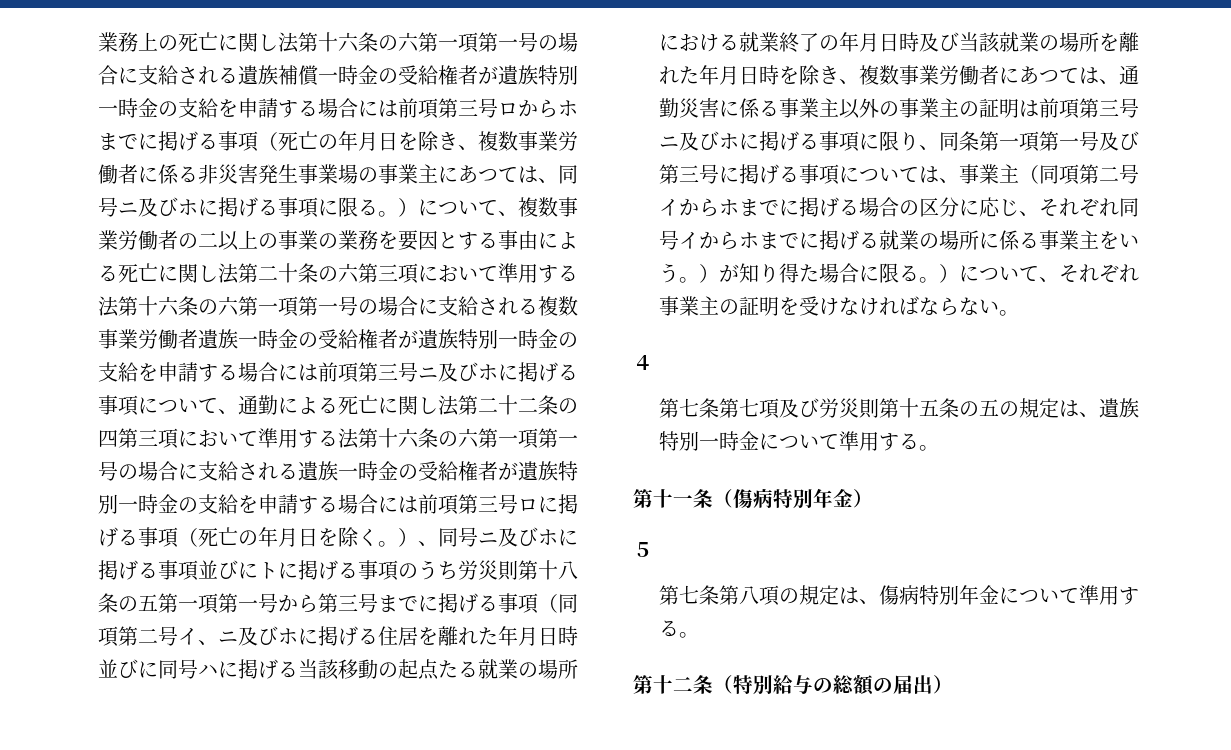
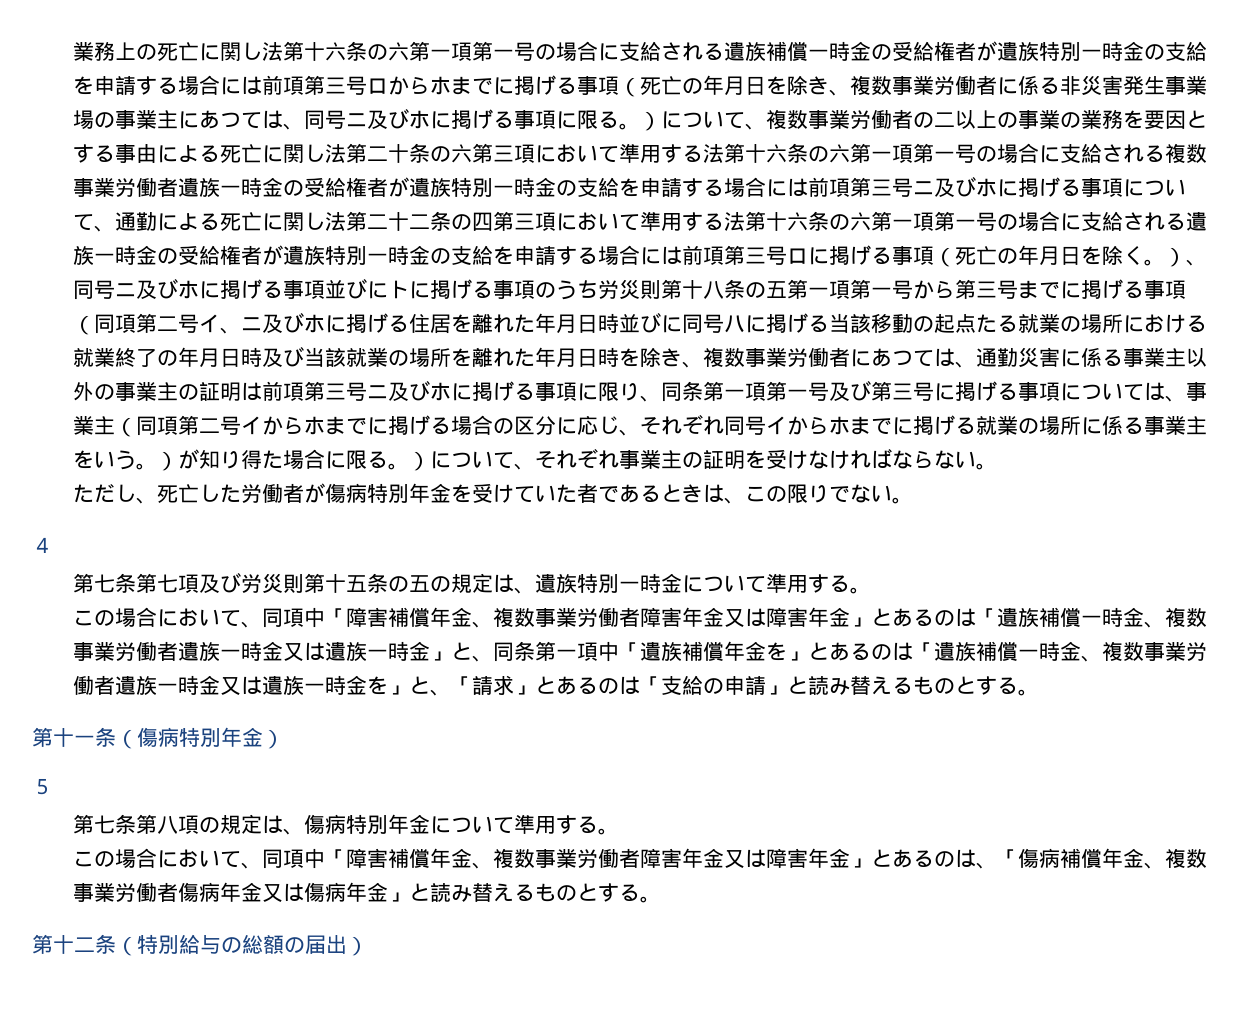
+ ただし、死亡した労働者が傷病特別年金を受けていた者であるときは、この限りでない。
+ この場合において、同項中「障害補償年金、複数事業労働者障害年金又は障害年金」とあるのは「遺族補償一時金、複数事業労働者遺族一時金又は遺族一時金」と、同条第一項中「遺族補償年金を」とあるのは「遺族補償一時金、複数事業労働者遺族一時金又は遺族一時金を」と、「請求」とあるのは「支給の申請」と読み替えるものとする。
+ この場合において、同項中「障害補償年金、複数事業労働者障害年金又は障害年金」とあるのは、「傷病補償年金、複数事業労働者傷病年金又は傷病年金」と読み替えるものとする。

